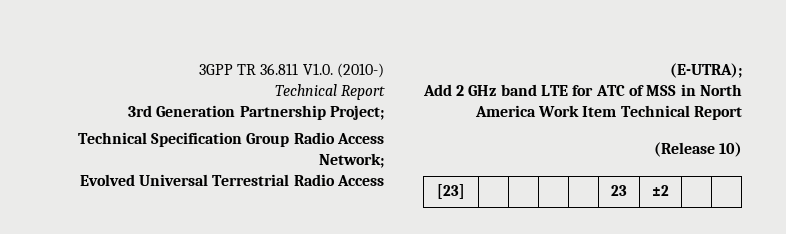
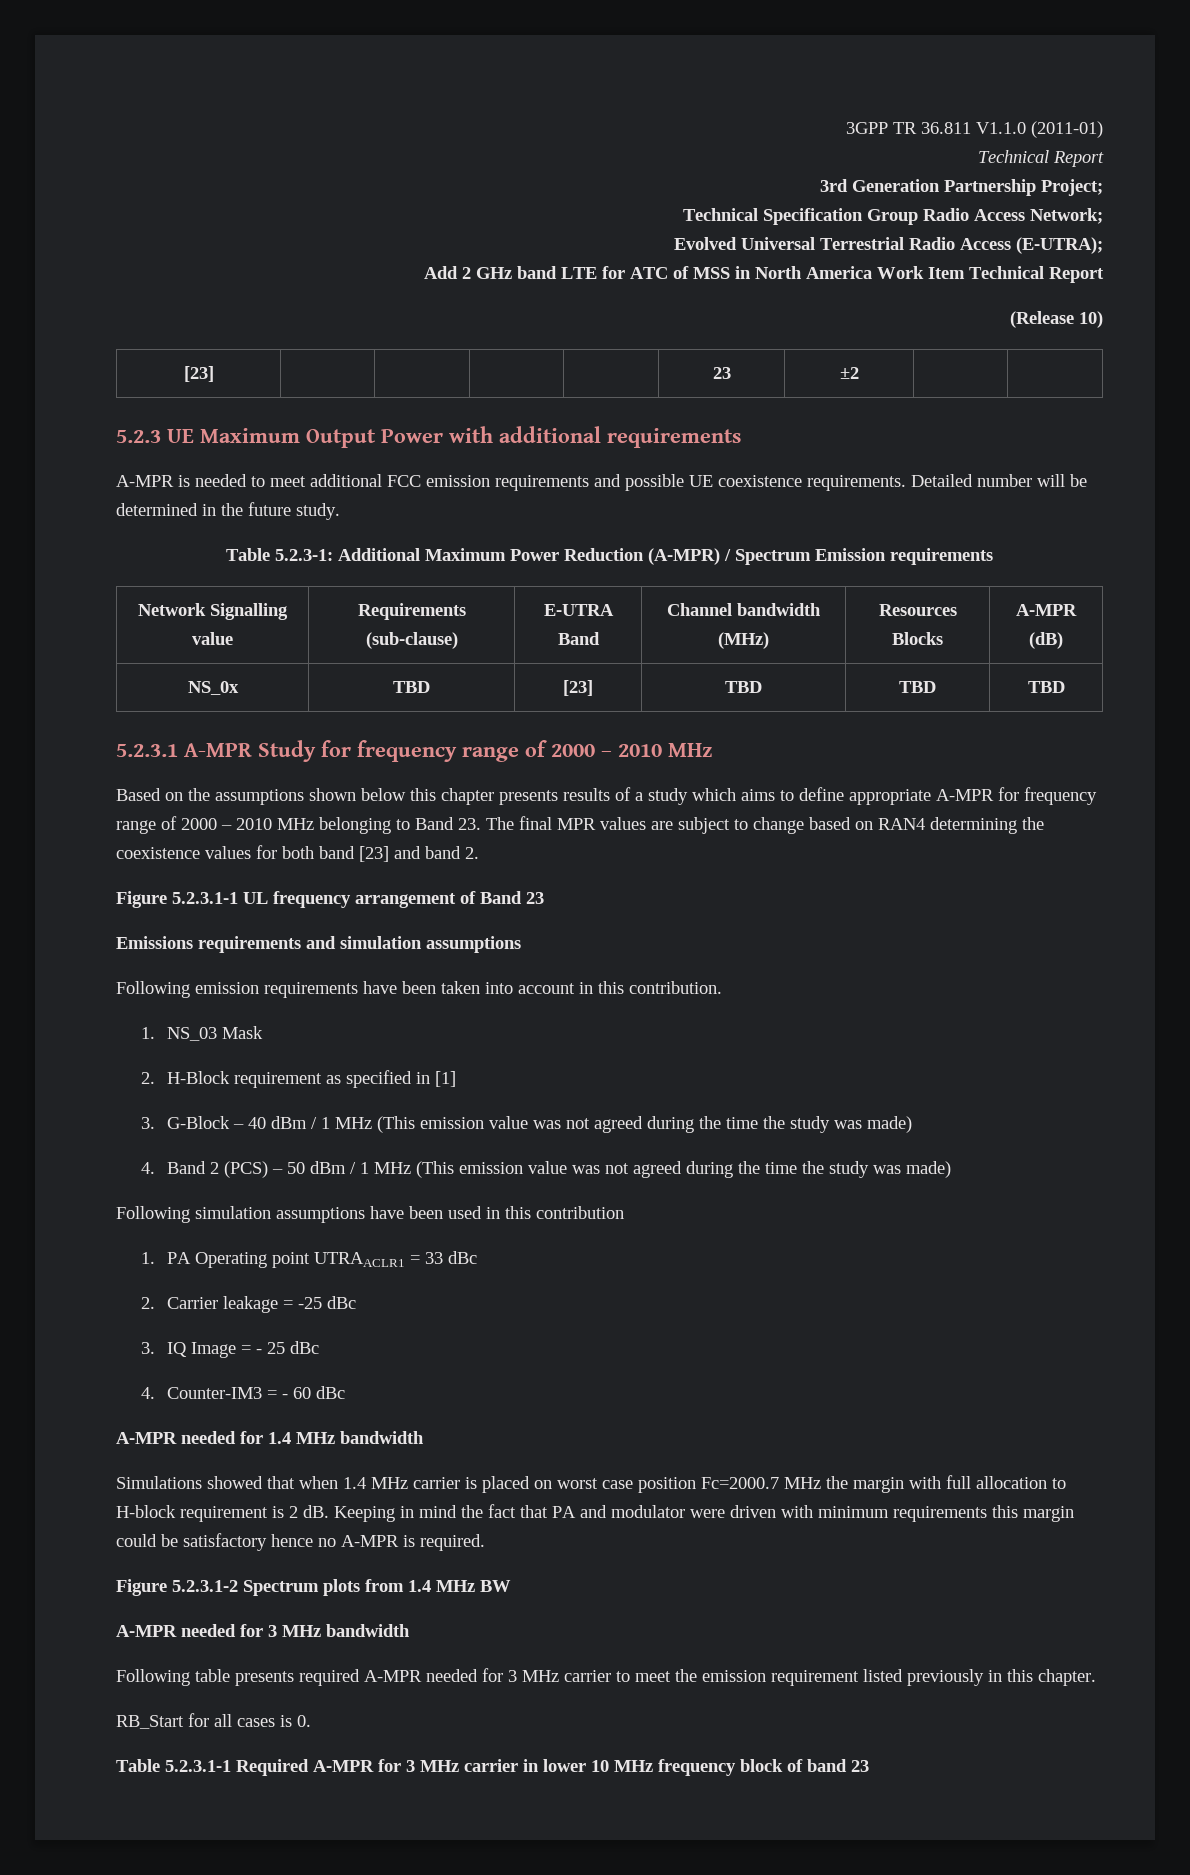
- 3GPP TR 36.811 V1.0. (2010-)
+ 3GPP TR 36.811 V1.1.0 (2011-01)
+ 5.2.3 UE Maximum Output Power with additional requirements
+ A-MPR is needed to meet additional FCC emission requirements and possible UE coexistence requirements. Detailed number will be determined in the future study.
+ Table 5.2.3-1: Additional Maximum Power Reduction (A-MPR) / Spectrum Emission requirements
+ Network Signalling value | Requirements (sub-clause) | E-UTRA Band | Channel bandwidth (MHz) | Resources Blocks | A-MPR (dB)
+ NS_0x | TBD | [23] | TBD | TBD | TBD
+ 5.2.3.1 A-MPR Study for frequency range of 2000 – 2010 MHz
+ Based on the assumptions shown below this chapter presents results of a study which aims to define appropriate A-MPR for frequency range of 2000 – 2010 MHz belonging to Band 23. The final MPR values are subject to change based on RAN4 determining the coexistence values for both band [23] and band 2.
+ Figure 5.2.3.1-1 UL frequency arrangement of Band 23
+ Emissions requirements and simulation assumptions
+ Following emission requirements have been taken into account in this contribution.
+ 1. NS_03 Mask
+ 2. H-Block requirement as specified in [1]
+ 3. G-Block – 40 dBm / 1 MHz (This emission value was not agreed during the time the study was made)
+ 4. Band 2 (PCS) – 50 dBm / 1 MHz (This emission value was not agreed during the time the study was made)
+ Following simulation assumptions have been used in this contribution
+ 1. PA Operating point UTRAACLR1 = 33 dBc
+ 2. Carrier leakage = -25 dBc
+ 3. IQ Image = - 25 dBc
+ 4. Counter-IM3 = - 60 dBc
+ A-MPR needed for 1.4 MHz bandwidth
+ Simulations showed that when 1.4 MHz carrier is placed on worst case position Fc=2000.7 MHz the margin with full allocation to H-block requirement is 2 dB. Keeping in mind the fact that PA and modulator were driven with minimum requirements this margin could be satisfactory hence no A-MPR is required.
+ Figure 5.2.3.1-2 Spectrum plots from 1.4 MHz BW
+ A-MPR needed for 3 MHz bandwidth
+ Following table presents required A-MPR needed for 3 MHz carrier to meet the emission requirement listed previously in this chapter.
+ RB_Start for all cases is 0.
+ Table 5.2.3.1-1 Required A-MPR for 3 MHz carrier in lower 10 MHz frequency block of band 23

